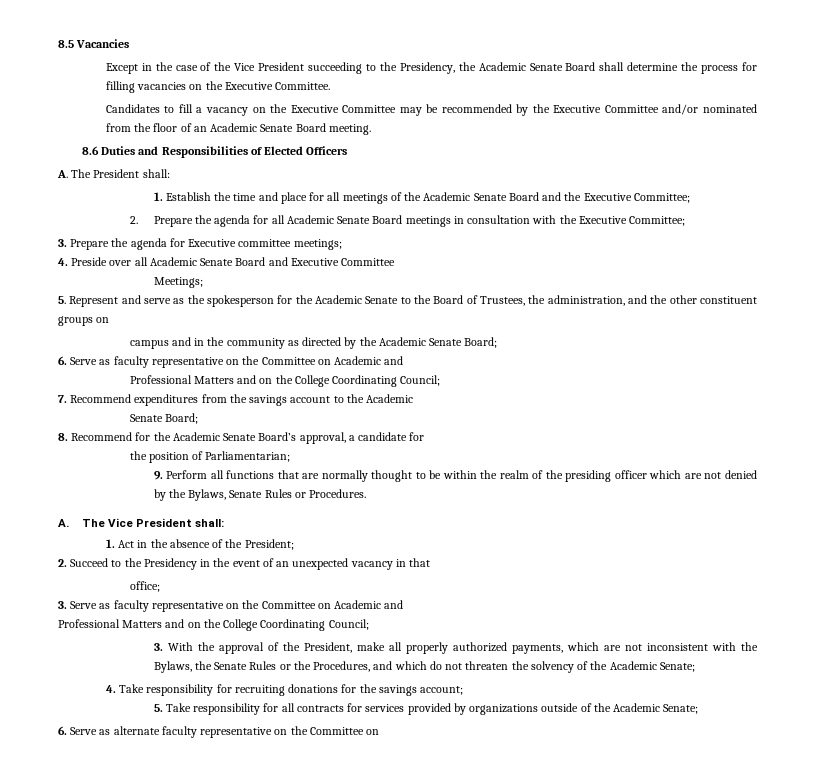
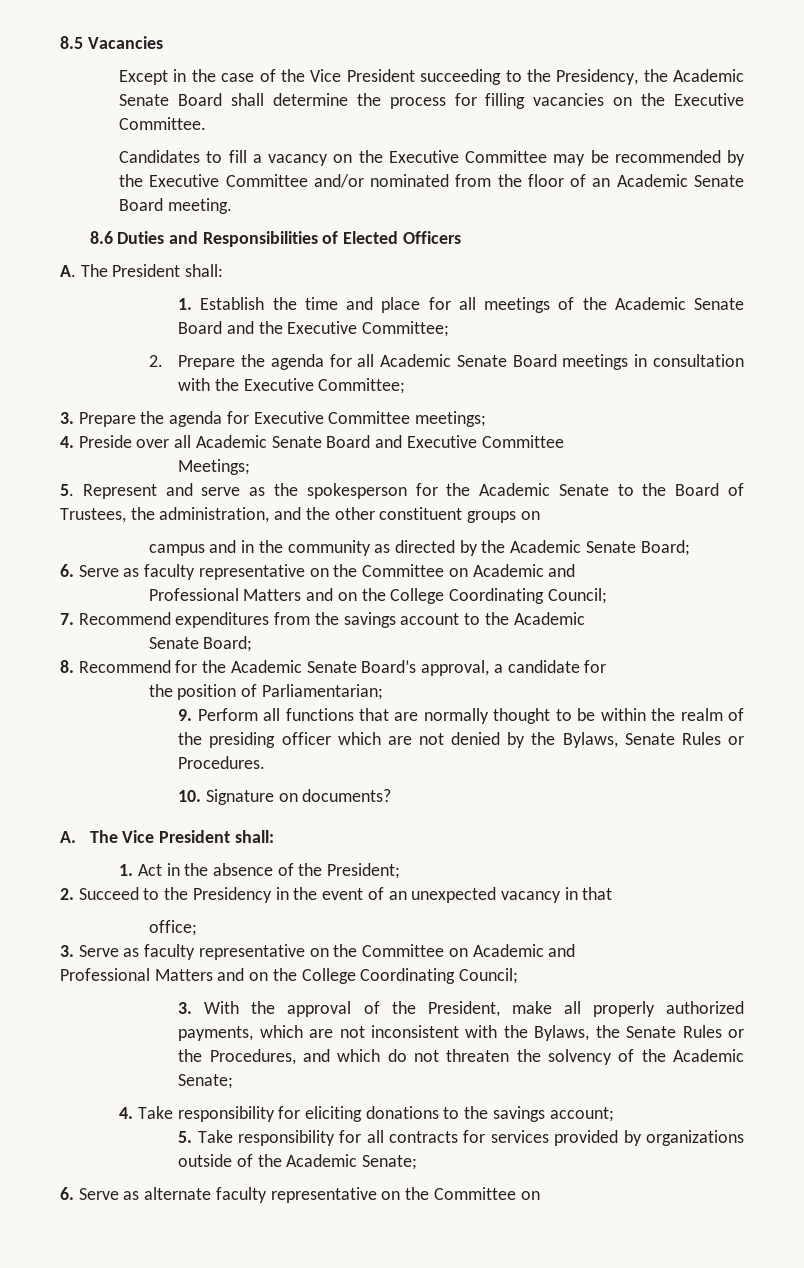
- 3. Prepare the agenda for Executive committee meetings;
+ 3. Prepare the agenda for Executive Committee meetings;
+ 10. Signature on documents?
- 4. Take responsibility for recruiting donations for the savings account;
+ 4. Take responsibility for eliciting donations to the savings account;

